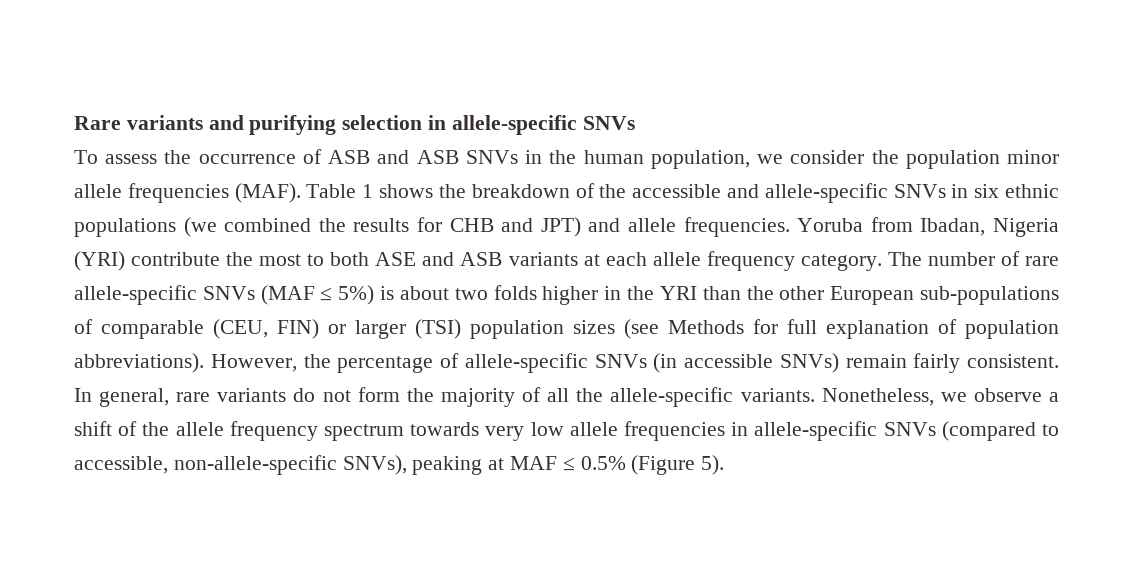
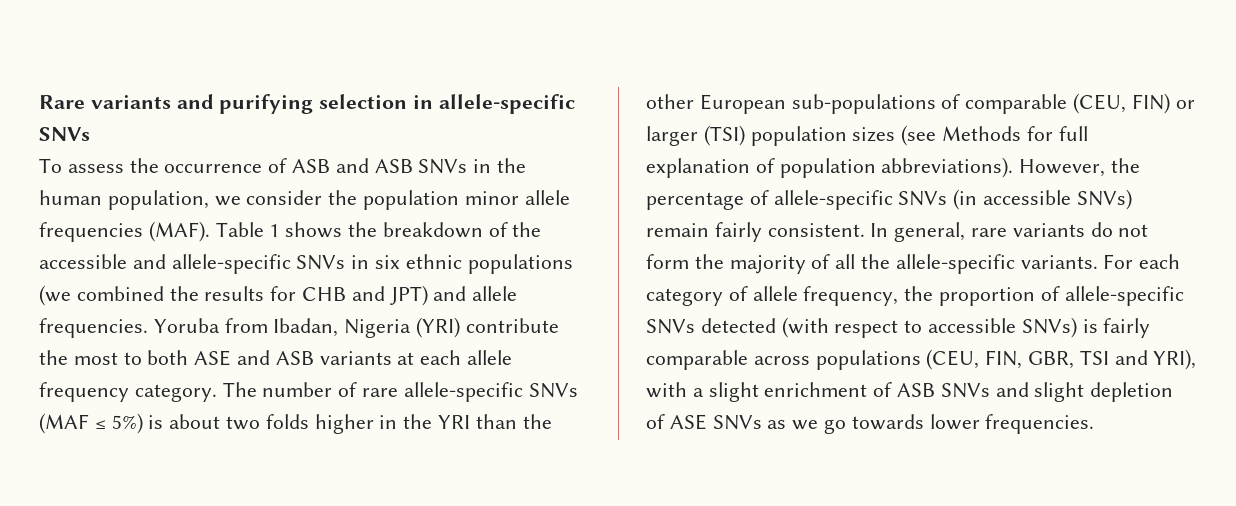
- Nonetheless, we observe a shift of the allele frequency spectrum towards very low allele frequencies in allele-specific SNVs (compared to accessible, non-allele-specific SNVs), peaking at MAF ≤ 0.5% (Figure 5).
+ For each category of allele frequency, the proportion of allele-specific SNVs detected (with respect to accessible SNVs) is fairly comparable across populations (CEU, FIN, GBR, TSI and YRI), with a slight enrichment of ASB SNVs and slight depletion of ASE SNVs as we go towards lower frequencies.

